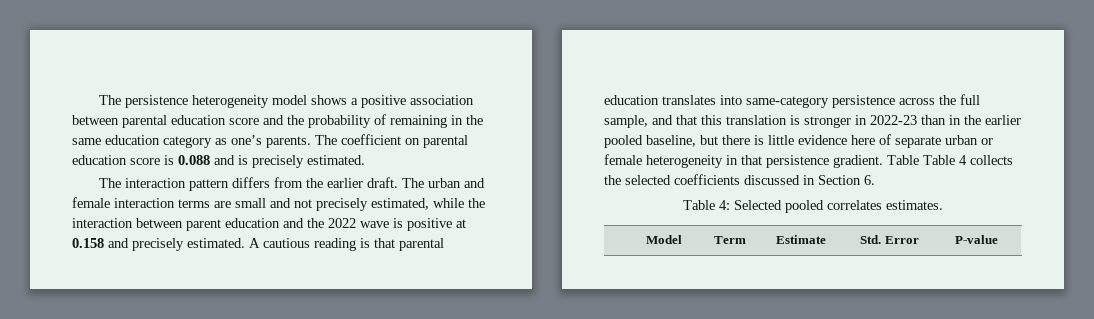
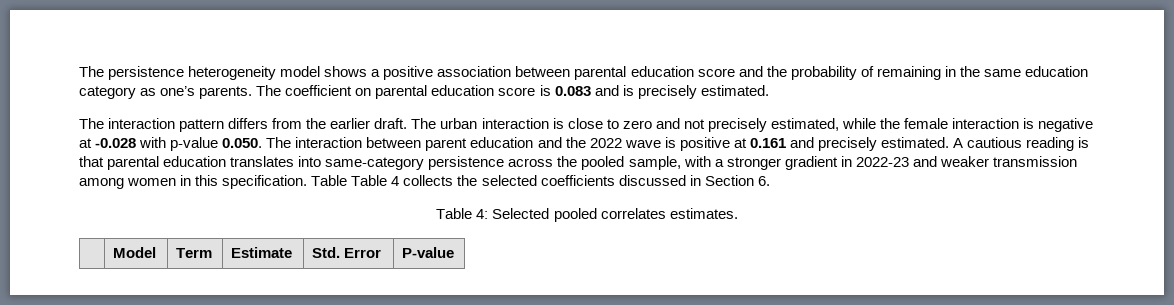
- The coefficient on parental education score is 0.088 and is precisely estimated.
+ The coefficient on parental education score is 0.083 and is precisely estimated.
- The urban and female interaction terms are small and not precisely estimated, while the interaction between parent education and the 2022 wave is positive at 0.158 and precisely estimated.
+ The urban interaction is close to zero and not precisely estimated, while the female interaction is negative at -0.028 with p-value 0.050. The interaction between parent education and the 2022 wave is positive at 0.161 and precisely estimated.
- A cautious reading is that parental education translates into same-category persistence across the full sample, and that this translation is stronger in 2022-23 than in the earlier pooled baseline, but there is little evidence here of separate urban or female heterogeneity in that persistence gradient.
+ A cautious reading is that parental education translates into same-category persistence across the pooled sample, with a stronger gradient in 2022-23 and weaker transmission among women in this specification.

